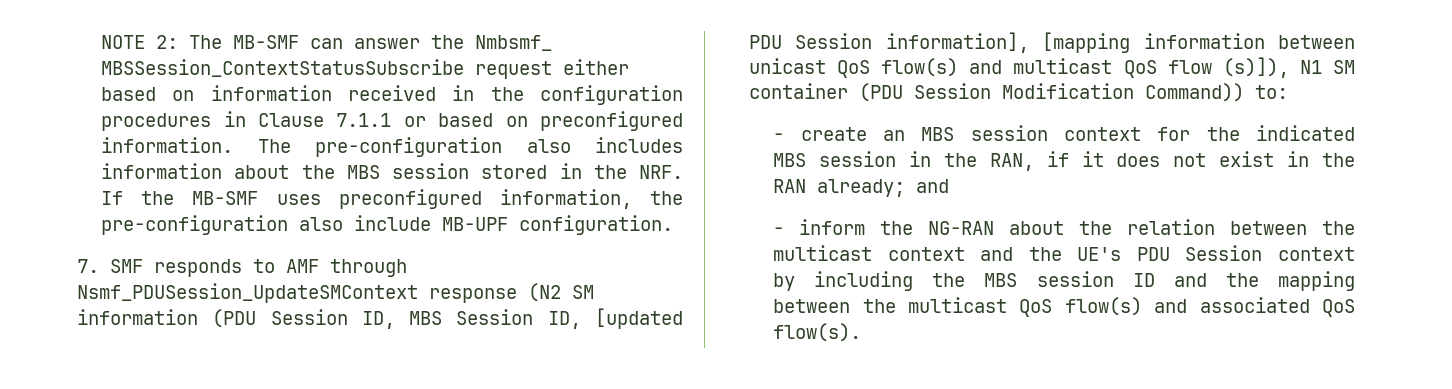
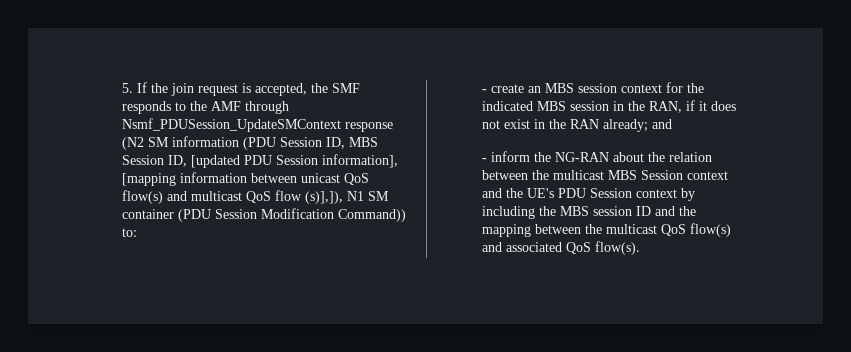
- NOTE 2: The MB-SMF can answer the Nmbsmf_ MBSSession_ContextStatusSubscribe request either based on information received in the configuration procedures in Clause 7.1.1 or based on preconfigured information. The pre-configuration also includes information about the MBS session stored in the NRF. If the MB-SMF uses preconfigured information, the pre-configuration also include MB-UPF configuration.
- 7. SMF responds to AMF through Nsmf_PDUSession_UpdateSMContext response (N2 SM information (PDU Session ID, MBS Session ID, [updated PDU Session information], [mapping information between unicast QoS flow(s) and multicast QoS flow (s)]), N1 SM container (PDU Session Modification Command)) to:
+ 5. If the join request is accepted, the SMF responds to the AMF through Nsmf_PDUSession_UpdateSMContext response (N2 SM information (PDU Session ID, MBS Session ID, [updated PDU Session information], [mapping information between unicast QoS flow(s) and multicast QoS flow (s)],]), N1 SM container (PDU Session Modification Command)) to:
- - inform the NG-RAN about the relation between the multicast context and the UE's PDU Session context by including the MBS session ID and the mapping between the multicast QoS flow(s) and associated QoS flow(s).
+ - inform the NG-RAN about the relation between the multicast MBS Session context and the UE's PDU Session context by including the MBS session ID and the mapping between the multicast QoS flow(s) and associated QoS flow(s).

